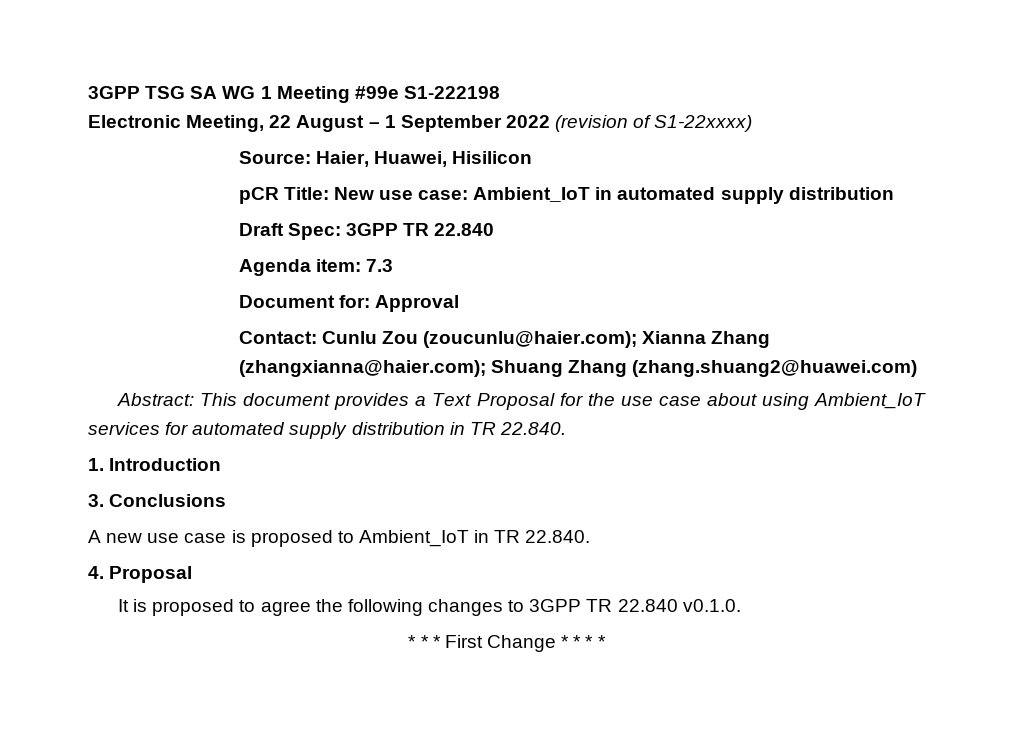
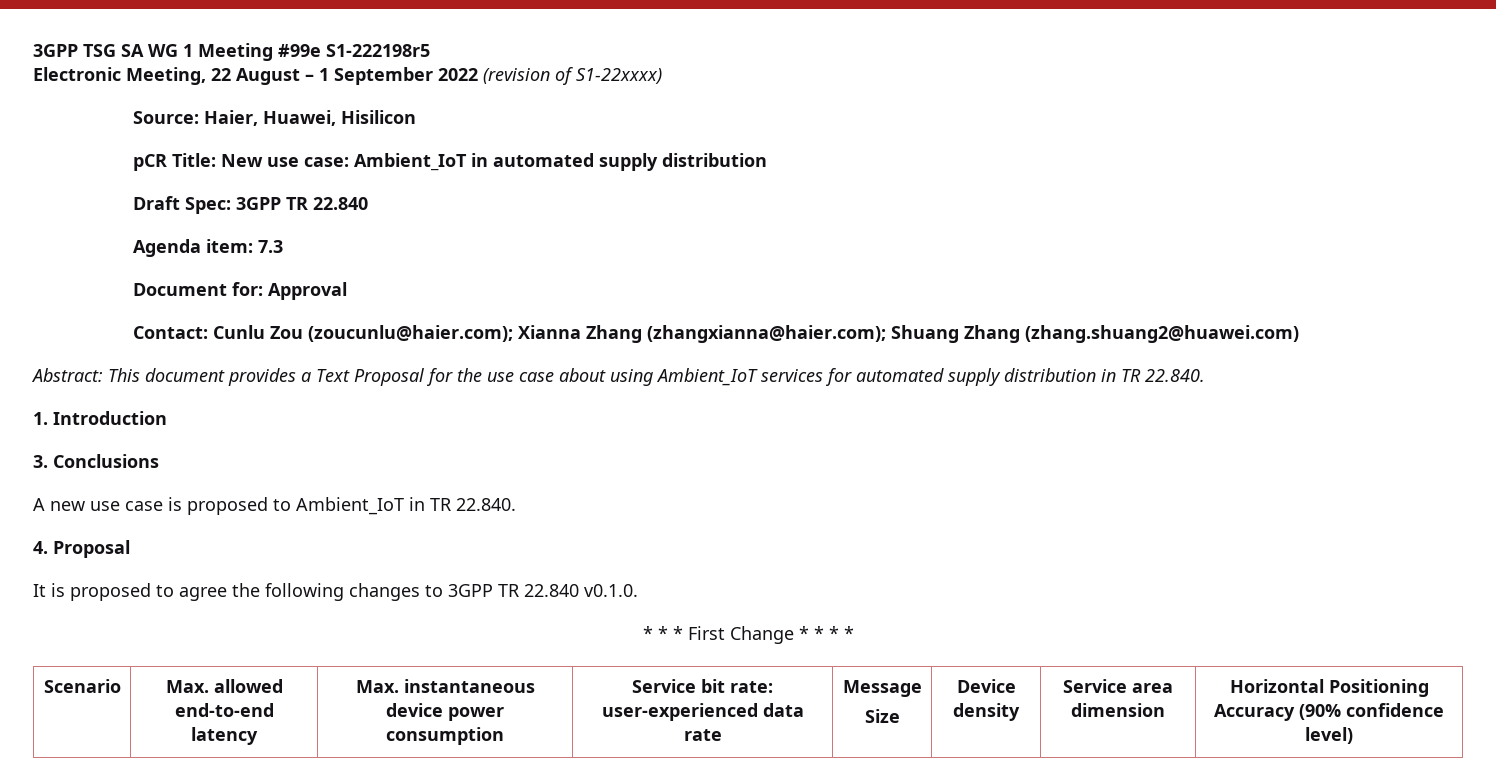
- 3GPP TSG SA WG 1 Meeting #99e S1-222198
+ 3GPP TSG SA WG 1 Meeting #99e S1-222198r5
+ Scenario | Max. allowed end-to-end latency | Max. instantaneous device power consumption | Service bit rate: user-experienced data rate | Message
+ Size | Device density | Service area dimension | Horizontal Positioning Accuracy (90% confidence level)

